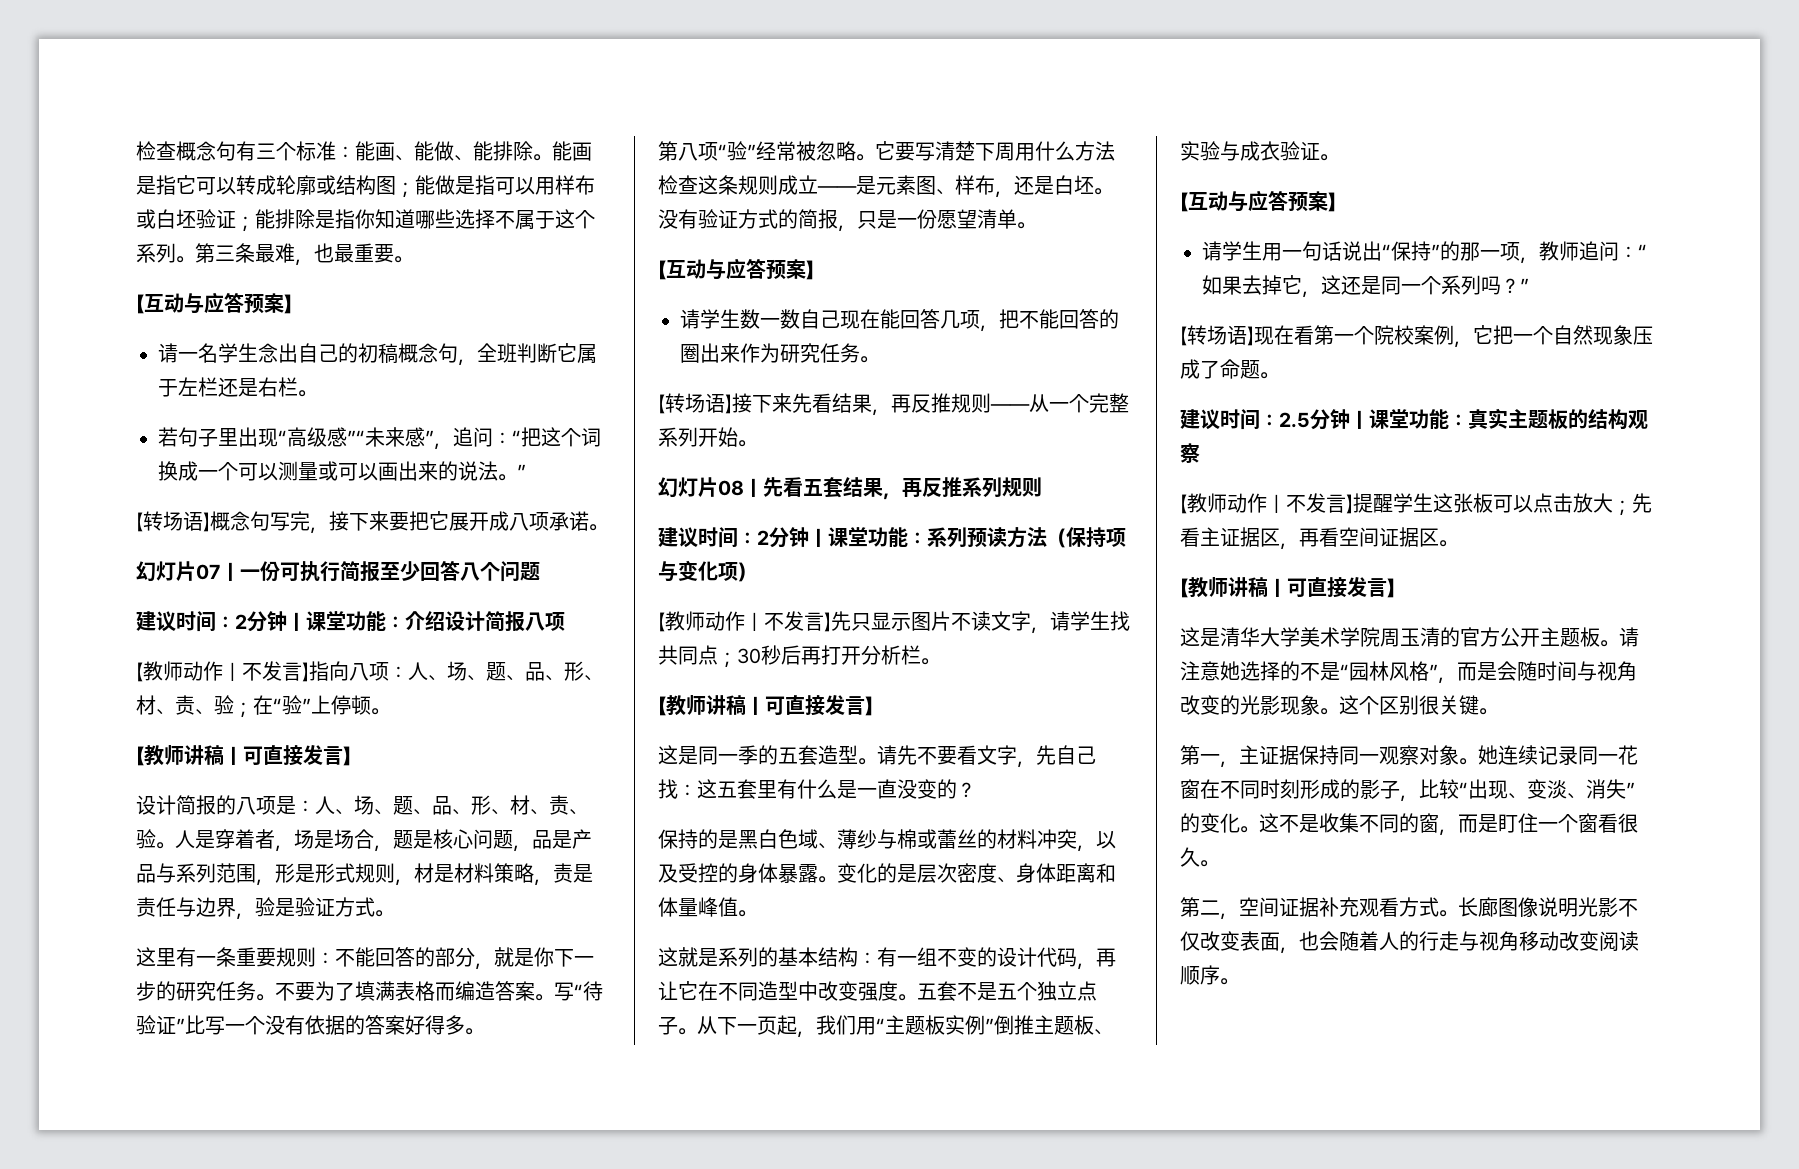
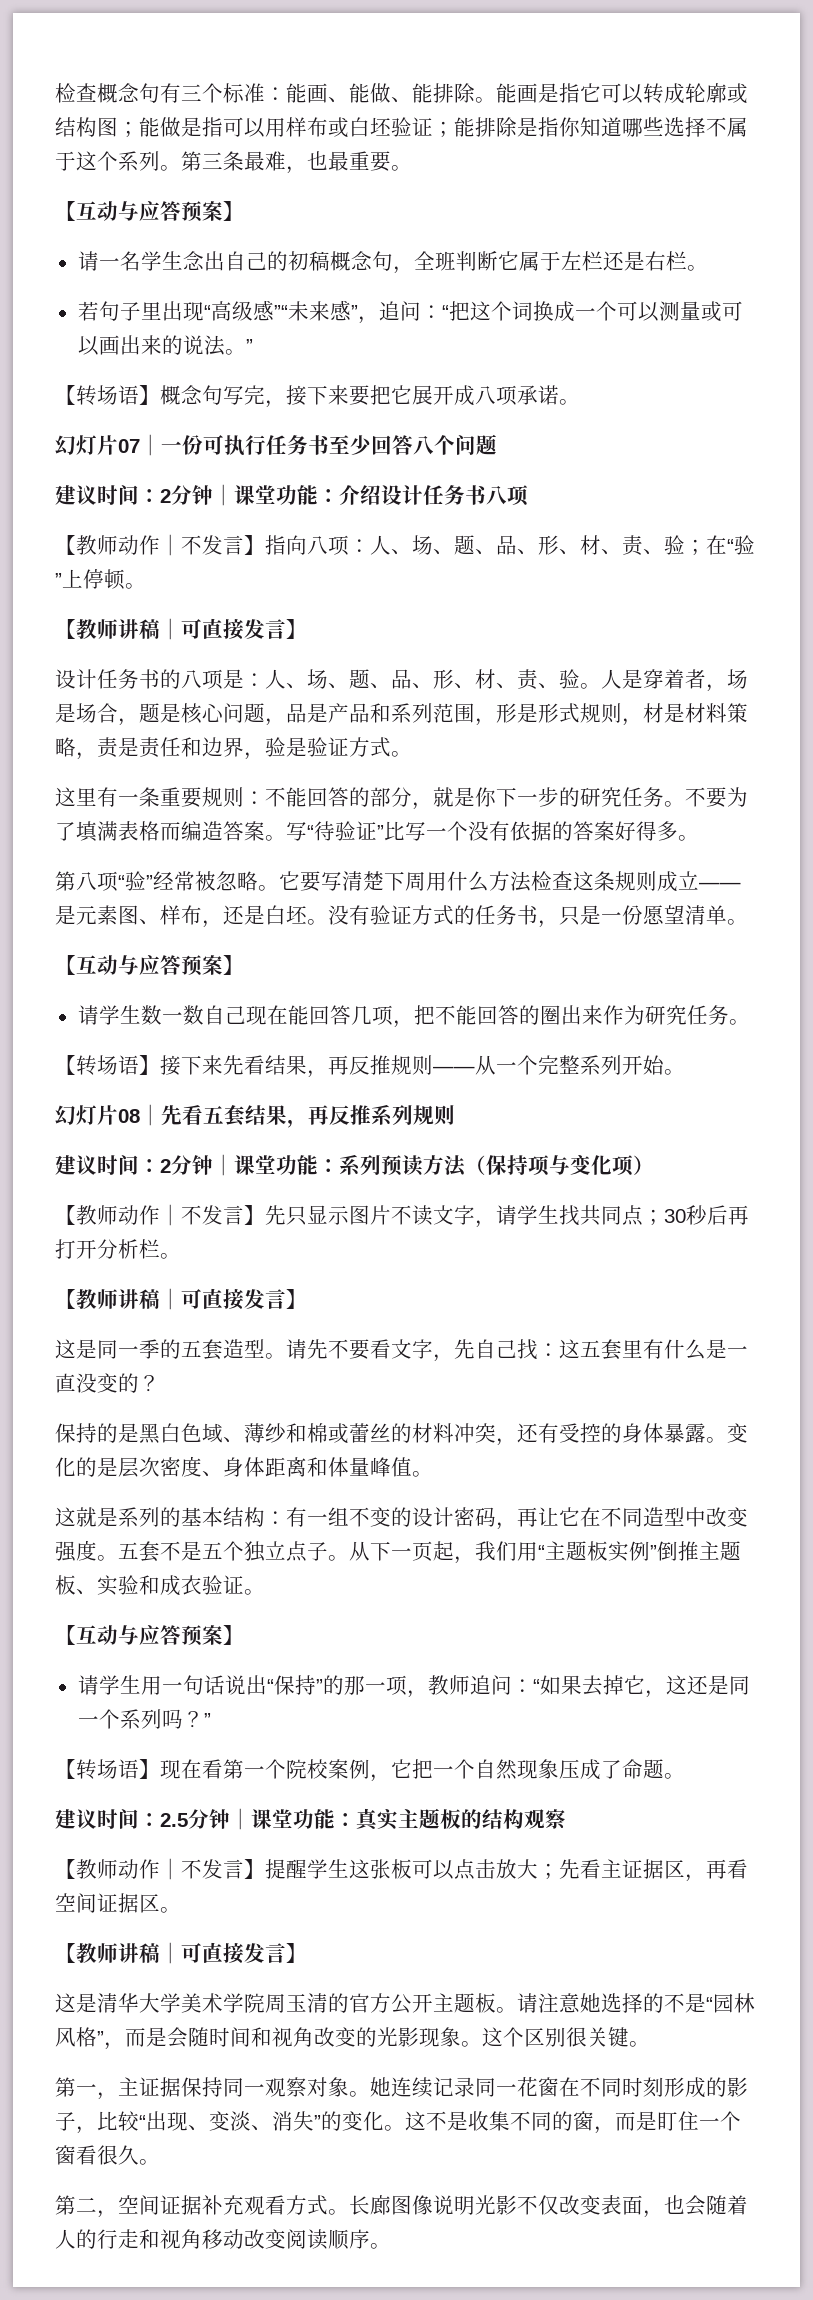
- 幻灯片07｜一份可执行简报至少回答八个问题
+ 幻灯片07｜一份可执行任务书至少回答八个问题
- 建议时间：2分钟｜课堂功能：介绍设计简报八项
+ 建议时间：2分钟｜课堂功能：介绍设计任务书八项
- 设计简报的八项是：人、场、题、品、形、材、责、验。
+ 设计任务书的八项是：人、场、题、品、形、材、责、验。
- 人是穿着者，场是场合，题是核心问题，品是产品与系列范围，形是形式规则，材是材料策略，责是责任与边界，验是验证方式。
+ 人是穿着者，场是场合，题是核心问题，品是产品和系列范围，形是形式规则，材是材料策略，责是责任和边界，验是验证方式。
- 没有验证方式的简报，只是一份愿望清单。
+ 没有验证方式的任务书，只是一份愿望清单。
- 保持的是黑白色域、薄纱与棉或蕾丝的材料冲突，以及受控的身体暴露。
+ 保持的是黑白色域、薄纱和棉或蕾丝的材料冲突，还有受控的身体暴露。
- 这就是系列的基本结构：有一组不变的设计代码，再让它在不同造型中改变强度。
+ 这就是系列的基本结构：有一组不变的设计密码，再让它在不同造型中改变强度。
- 从下一页起，我们用“主题板实例”倒推主题板、实验与成衣验证。
+ 从下一页起，我们用“主题板实例”倒推主题板、实验和成衣验证。
- 请注意她选择的不是“园林风格”，而是会随时间与视角改变的光影现象。
+ 请注意她选择的不是“园林风格”，而是会随时间和视角改变的光影现象。
- 长廊图像说明光影不仅改变表面，也会随着人的行走与视角移动改变阅读顺序。
+ 长廊图像说明光影不仅改变表面，也会随着人的行走和视角移动改变阅读顺序。

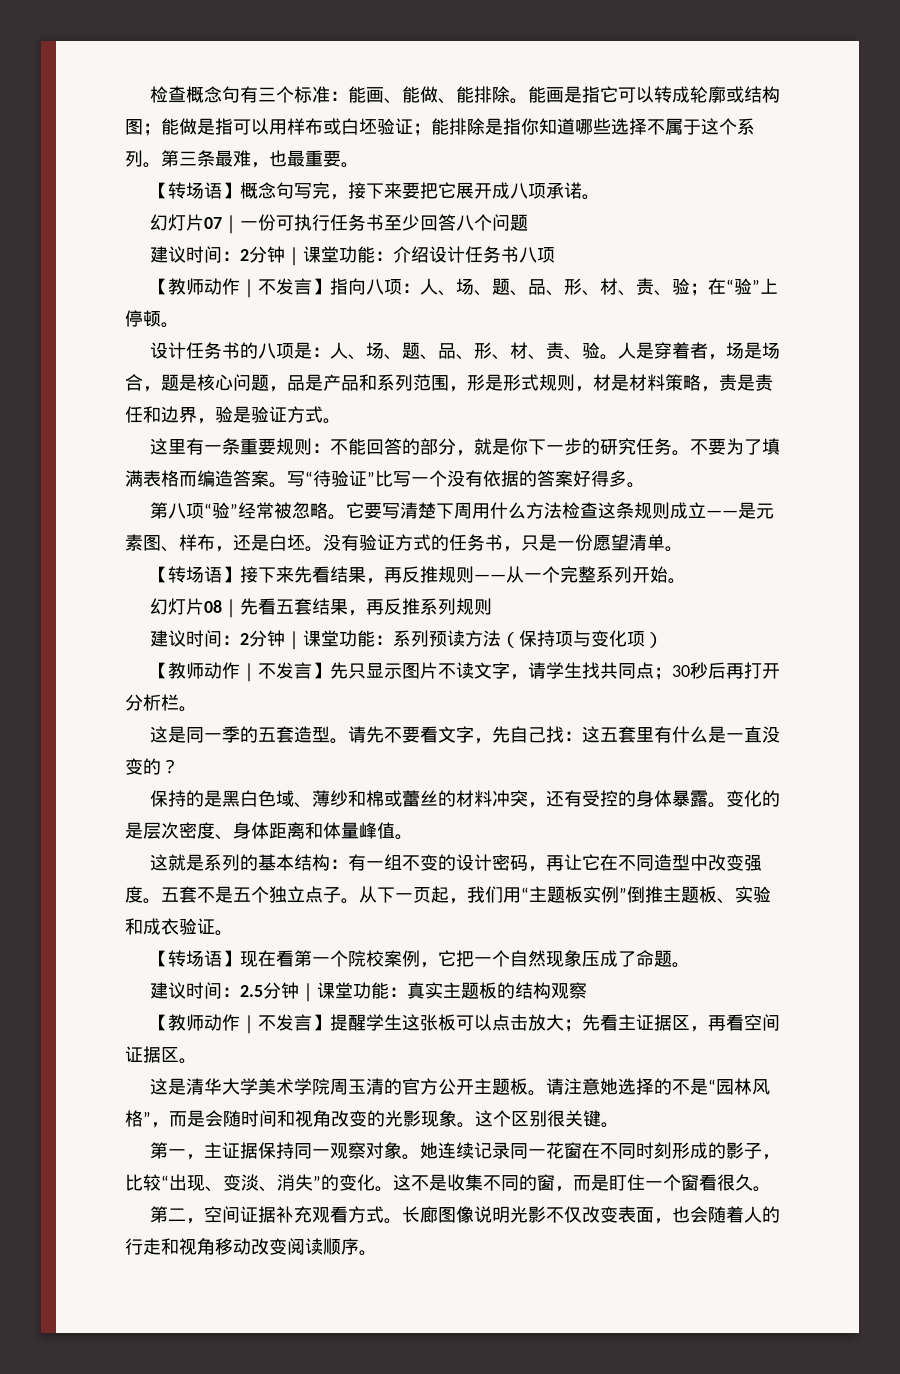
  第三条最难，也最重要。
- 【互动与应答预案】
- 请一名学生念出自己的初稿概念句，全班判断它属于左栏还是右栏。
- 若句子里出现“高级感”“未来感”，追问：“把这个词换成一个可以测量或可以画出来的说法。”
  【教师动作｜不发言】指向八项：人、场、题、品、形、材、责、验；在“验”上停顿。
- 【教师讲稿｜可直接发言】
  没有验证方式的任务书，只是一份愿望清单。
- 【互动与应答预案】
- 请学生数一数自己现在能回答几项，把不能回答的圈出来作为研究任务。
  【教师动作｜不发言】先只显示图片不读文字，请学生找共同点；30秒后再打开分析栏。
- 【教师讲稿｜可直接发言】
  从下一页起，我们用“主题板实例”倒推主题板、实验和成衣验证。
- 【互动与应答预案】
- 请学生用一句话说出“保持”的那一项，教师追问：“如果去掉它，这还是同一个系列吗？”
  【教师动作｜不发言】提醒学生这张板可以点击放大；先看主证据区，再看空间证据区。
- 【教师讲稿｜可直接发言】

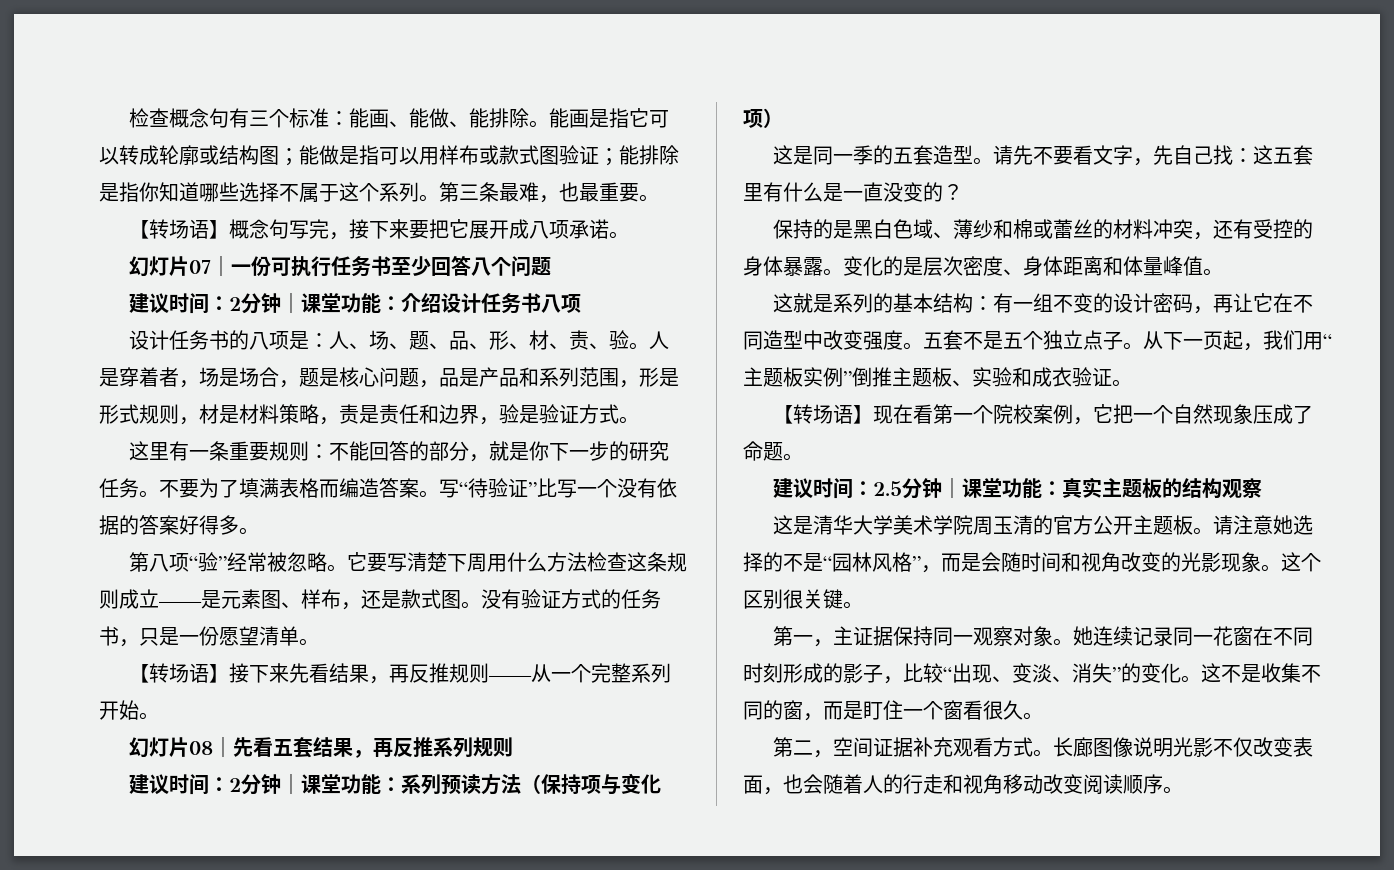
- 能画是指它可以转成轮廓或结构图；能做是指可以用样布或白坯验证；能排除是指你知道哪些选择不属于这个系列。
+ 能画是指它可以转成轮廓或结构图；能做是指可以用样布或款式图验证；能排除是指你知道哪些选择不属于这个系列。
- 【教师动作｜不发言】指向八项：人、场、题、品、形、材、责、验；在“验”上停顿。
- 它要写清楚下周用什么方法检查这条规则成立——是元素图、样布，还是白坯。
+ 它要写清楚下周用什么方法检查这条规则成立——是元素图、样布，还是款式图。
- 【教师动作｜不发言】先只显示图片不读文字，请学生找共同点；30秒后再打开分析栏。
- 【教师动作｜不发言】提醒学生这张板可以点击放大；先看主证据区，再看空间证据区。

